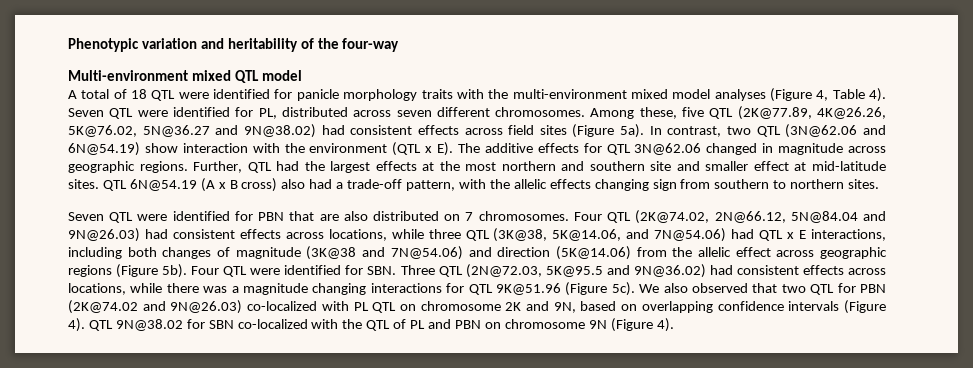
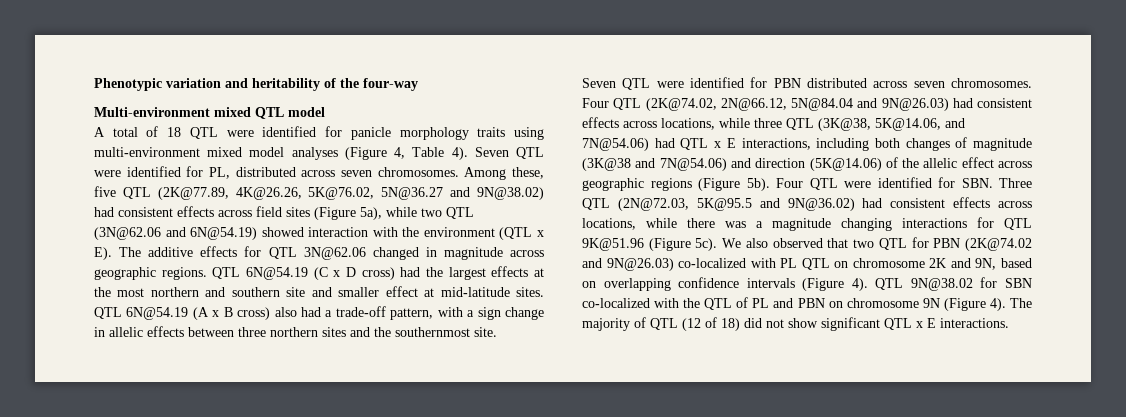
- A total of 18 QTL were identified for panicle morphology traits with the multi-environment mixed model analyses (Figure 4, Table 4).
+ A total of 18 QTL were identified for panicle morphology traits using multi-environment mixed model analyses (Figure 4, Table 4).
- Seven QTL were identified for PL, distributed across seven different chromosomes.
+ Seven QTL were identified for PL, distributed across seven chromosomes.
- Among these, five QTL (2K@77.89, 4K@26.26, 5K@76.02, 5N@36.27 and 9N@38.02) had consistent effects across field sites (Figure 5a). In contrast, two QTL (3N@62.06 and 6N@54.19) show interaction with the environment (QTL x E). The additive effects for QTL 3N@62.06 changed in magnitude across geographic regions.
+ Among these, five QTL (2K@77.89, 4K@26.26, 5K@76.02, 5N@36.27 and 9N@38.02) had consistent effects across field sites (Figure 5a), while two QTL (3N@62.06 and 6N@54.19) showed interaction with the environment (QTL x E). The additive effects for QTL 3N@62.06 changed in magnitude across geographic regions.
- Further, QTL had the largest effects at the most northern and southern site and smaller effect at mid-latitude sites.
+ QTL 6N@54.19 (C x D cross) had the largest effects at the most northern and southern site and smaller effect at mid-latitude sites.
- QTL 6N@54.19 (A x B cross) also had a trade-off pattern, with the allelic effects changing sign from southern to northern sites.
+ QTL 6N@54.19 (A x B cross) also had a trade-off pattern, with a sign change in allelic effects between three northern sites and the southernmost site.
- Seven QTL were identified for PBN that are also distributed on 7 chromosomes.
+ Seven QTL were identified for PBN distributed across seven chromosomes.
- Four QTL (2K@74.02, 2N@66.12, 5N@84.04 and 9N@26.03) had consistent effects across locations, while three QTL (3K@38, 5K@14.06, and 7N@54.06) had QTL x E interactions, including both changes of magnitude (3K@38 and 7N@54.06) and direction (5K@14.06) from the allelic effect across geographic regions (Figure 5b).
+ Four QTL (2K@74.02, 2N@66.12, 5N@84.04 and 9N@26.03) had consistent effects across locations, while three QTL (3K@38, 5K@14.06, and 7N@54.06) had QTL x E interactions, including both changes of magnitude (3K@38 and 7N@54.06) and direction (5K@14.06) of the allelic effect across geographic regions (Figure 5b).
+ The majority of QTL (12 of 18) did not show significant QTL x E interactions.

